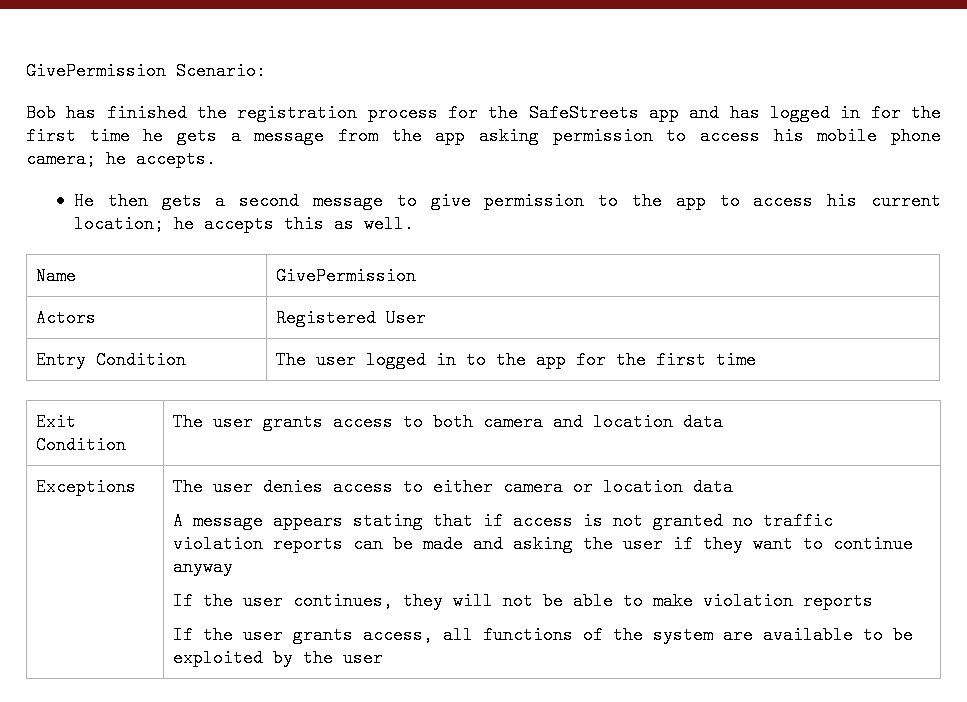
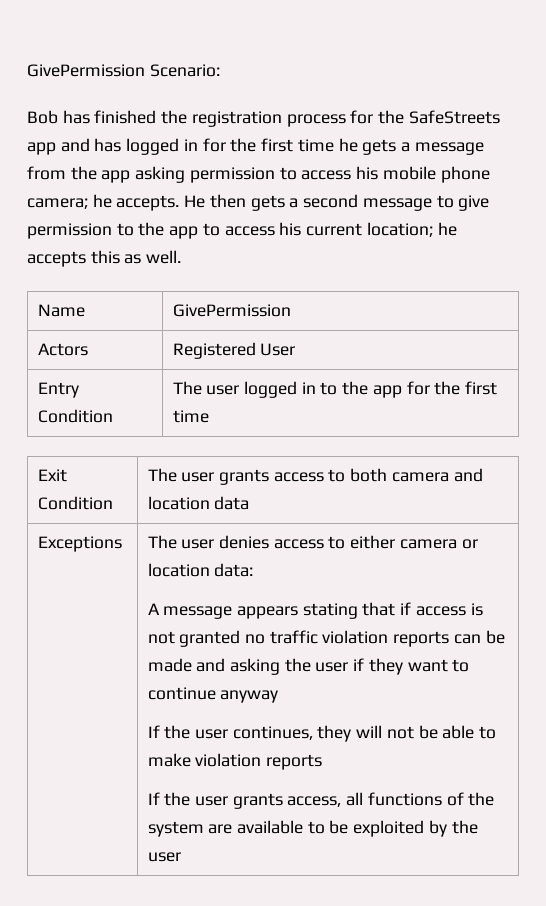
- Bob has finished the registration process for the SafeStreets app and has logged in for the first time he gets a message from the app asking permission to access his mobile phone camera; he accepts.
- He then gets a second message to give permission to the app to access his current location; he accepts this as well.
+ Bob has finished the registration process for the SafeStreets app and has logged in for the first time he gets a message from the app asking permission to access his mobile phone camera; he accepts. He then gets a second message to give permission to the app to access his current location; he accepts this as well.
- The user denies access to either camera or location data
+ The user denies access to either camera or location data:

